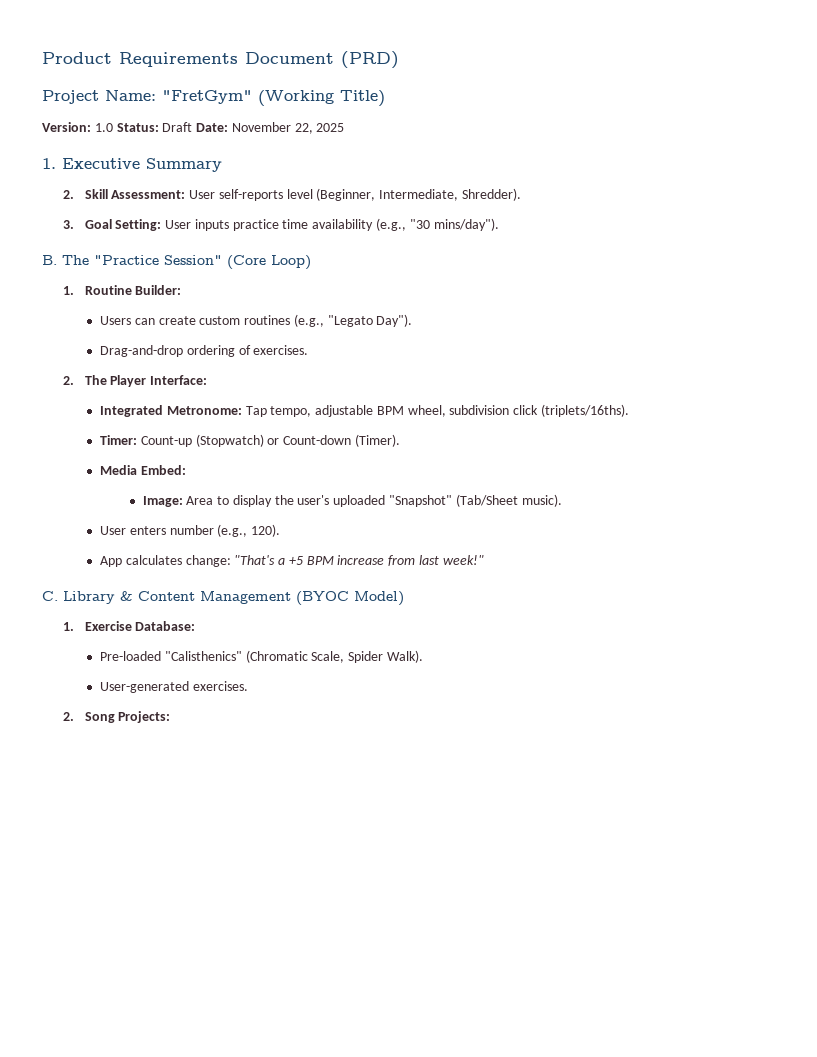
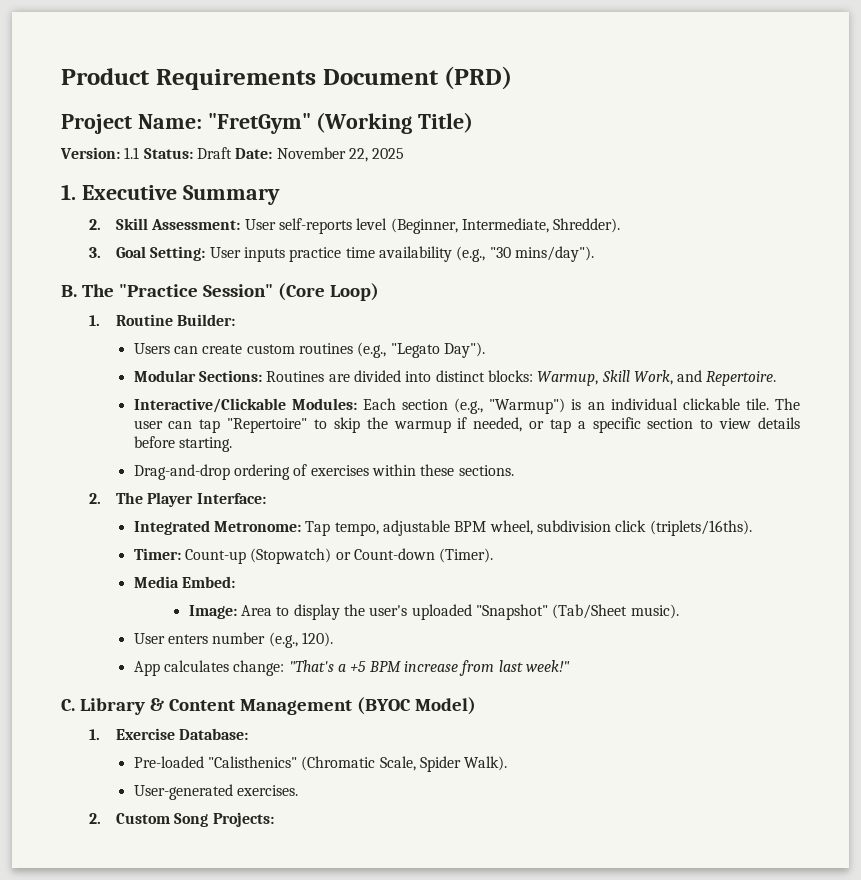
- Version: 1.0 Status: Draft Date: November 22, 2025
+ Version: 1.1 Status: Draft Date: November 22, 2025
+ Modular Sections: Routines are divided into distinct blocks: Warmup, Skill Work, and Repertoire.
+ Interactive/Clickable Modules: Each section (e.g., "Warmup") is an individual clickable tile. The user can tap "Repertoire" to skip the warmup if needed, or tap a specific section to view details before starting.
- Drag-and-drop ordering of exercises.
+ Drag-and-drop ordering of exercises within these sections.
- 2. Song Projects:
+ 2. Custom Song Projects:

